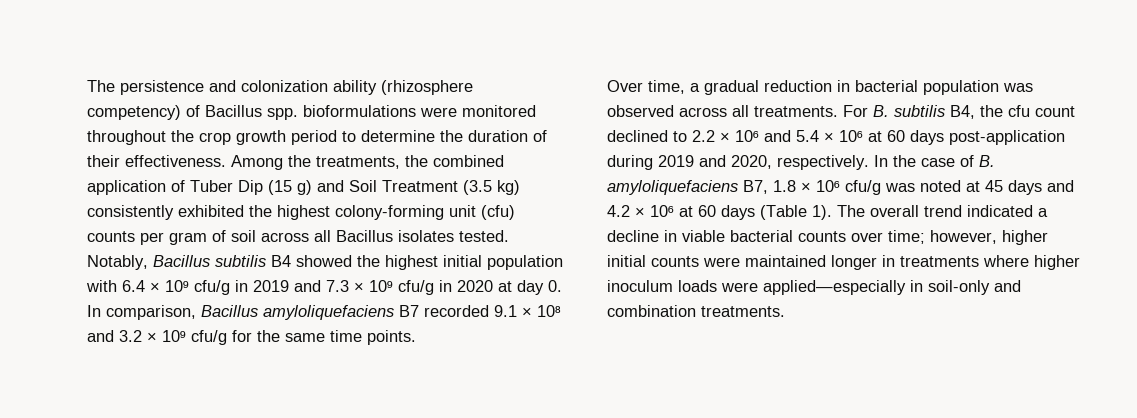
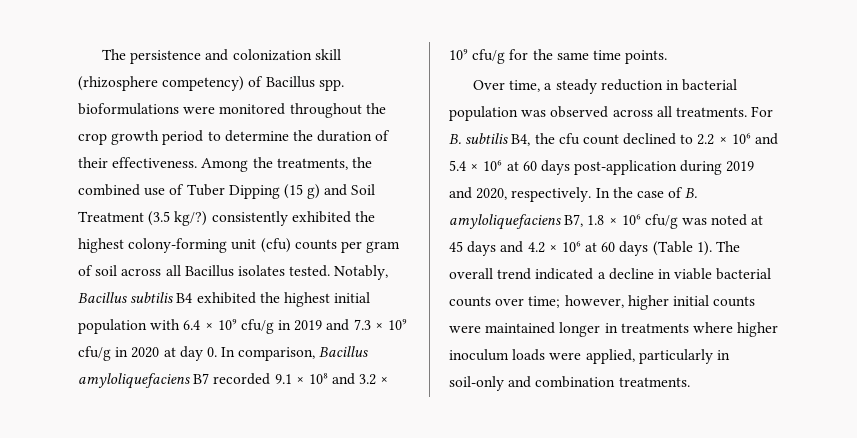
- The persistence and colonization ability (rhizosphere competency) of Bacillus spp. bioformulations were monitored throughout the crop growth period to determine the duration of their effectiveness.
+ The persistence and colonization skill (rhizosphere competency) of Bacillus spp. bioformulations were monitored throughout the crop growth period to determine the duration of their effectiveness.
- Among the treatments, the combined application of Tuber Dip (15 g) and Soil Treatment (3.5 kg) consistently exhibited the highest colony-forming unit (cfu) counts per gram of soil across all Bacillus isolates tested.
+ Among the treatments, the combined use of Tuber Dipping (15 g) and Soil Treatment (3.5 kg/?) consistently exhibited the highest colony-forming unit (cfu) counts per gram of soil across all Bacillus isolates tested.
- Notably, Bacillus subtilis B4 showed the highest initial population with 6.4 × 10⁹ cfu/g in 2019 and 7.3 × 10⁹ cfu/g in 2020 at day 0. In comparison, Bacillus amyloliquefaciens B7 recorded 9.1 × 10⁸ and 3.2 × 10⁹ cfu/g for the same time points.
+ Notably, Bacillus subtilis B4 exhibited the highest initial population with 6.4 × 10⁹ cfu/g in 2019 and 7.3 × 10⁹ cfu/g in 2020 at day 0. In comparison, Bacillus amyloliquefaciens B7 recorded 9.1 × 10⁸ and 3.2 × 10⁹ cfu/g for the same time points.
- Over time, a gradual reduction in bacterial population was observed across all treatments.
+ Over time, a steady reduction in bacterial population was observed across all treatments.
- The overall trend indicated a decline in viable bacterial counts over time; however, higher initial counts were maintained longer in treatments where higher inoculum loads were applied—especially in soil-only and combination treatments.
+ The overall trend indicated a decline in viable bacterial counts over time; however, higher initial counts were maintained longer in treatments where higher inoculum loads were applied, particularly in soil-only and combination treatments.

